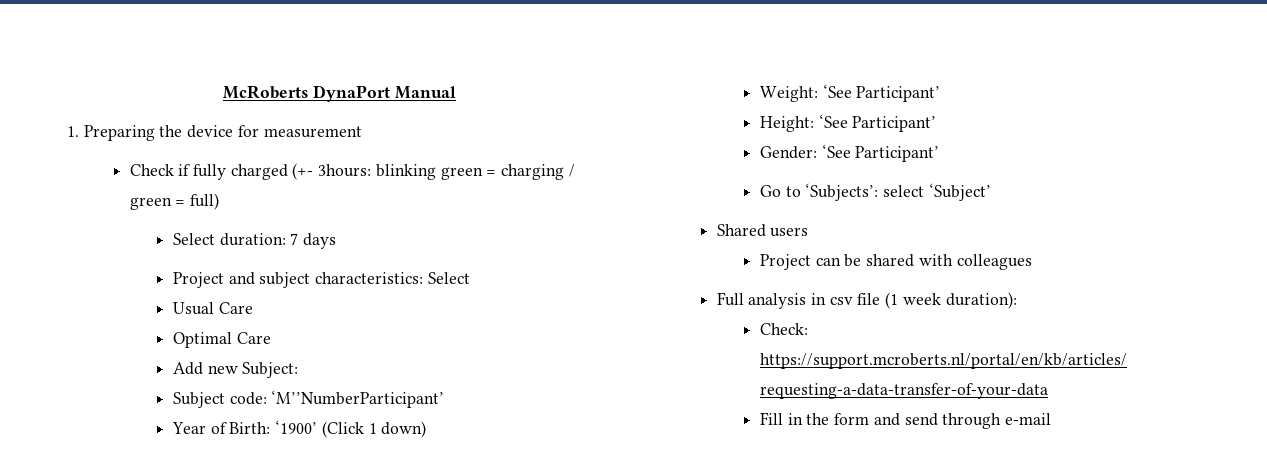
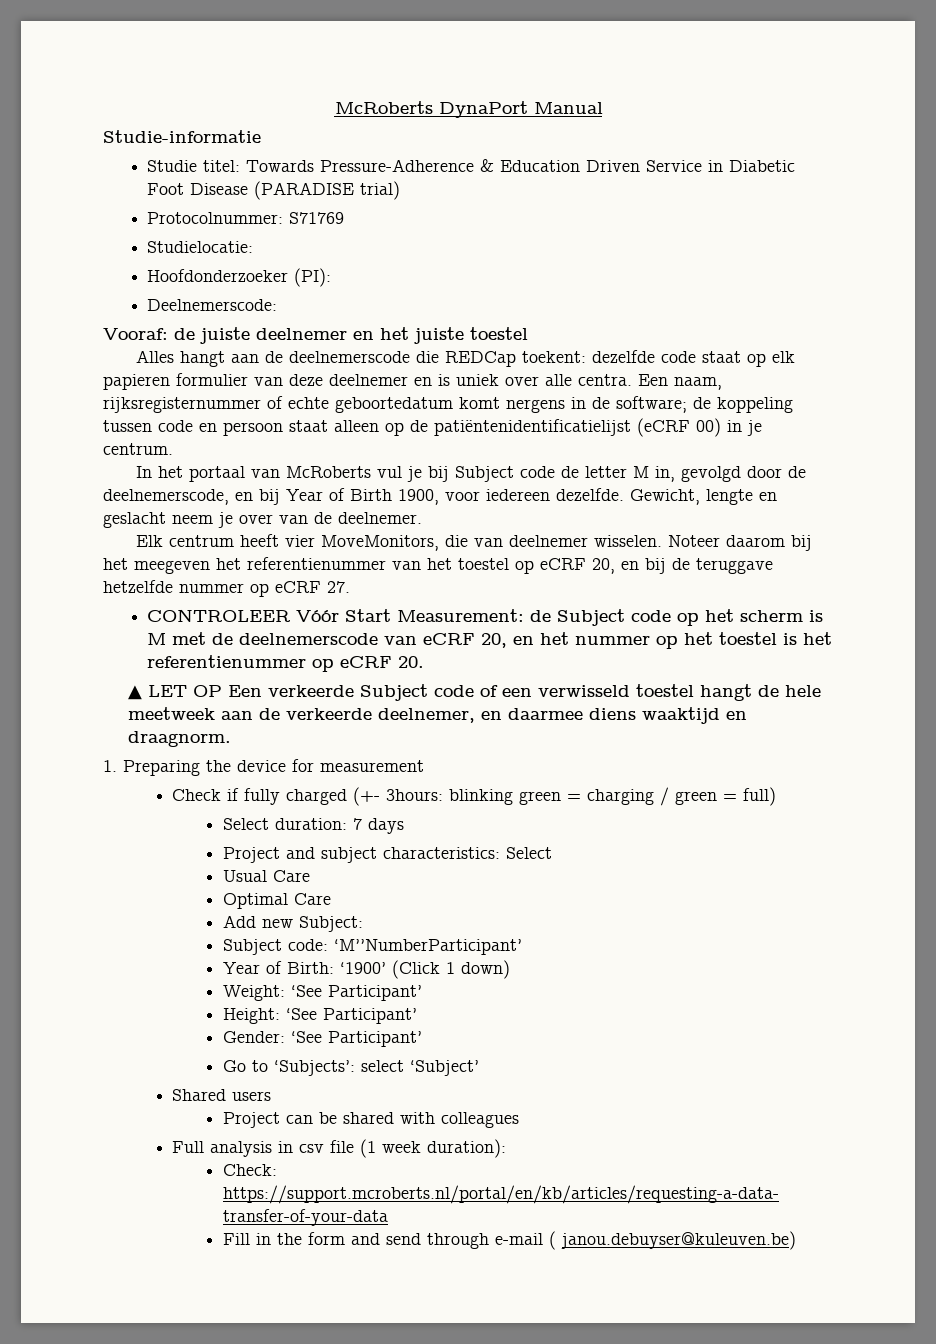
+ Studie-informatie
+ Studie titel: Towards Pressure-Adherence & Education Driven Service in Diabetic Foot Disease (PARADISE trial)
+ Protocolnummer: S71769
+ Studielocatie:
+ Hoofdonderzoeker (PI):
+ Deelnemerscode:
+ Vooraf: de juiste deelnemer en het juiste toestel
+ Alles hangt aan de deelnemerscode die REDCap toekent: dezelfde code staat op elk papieren formulier van deze deelnemer en is uniek over alle centra. Een naam, rijksregisternummer of echte geboortedatum komt nergens in de software; de koppeling tussen code en persoon staat alleen op de patiëntenidentificatielijst (eCRF 00) in je centrum.
+ In het portaal van McRoberts vul je bij Subject code de letter M in, gevolgd door de deelnemerscode, en bij Year of Birth 1900, voor iedereen dezelfde. Gewicht, lengte en geslacht neem je over van de deelnemer.
+ Elk centrum heeft vier MoveMonitors, die van deelnemer wisselen. Noteer daarom bij het meegeven het referentienummer van het toestel op eCRF 20, en bij de teruggave hetzelfde nummer op eCRF 27.
+ CONTROLEER Vóór Start Measurement: de Subject code op het scherm is M met de deelnemerscode van eCRF 20, en het nummer op het toestel is het referentienummer op eCRF 20.
+ ▲ LET OP Een verkeerde Subject code of een verwisseld toestel hangt de hele meetweek aan de verkeerde deelnemer, en daarmee diens waaktijd en draagnorm.
- Fill in the form and send through e-mail
+ Fill in the form and send through e-mail ( janou.debuyser@kuleuven.be)

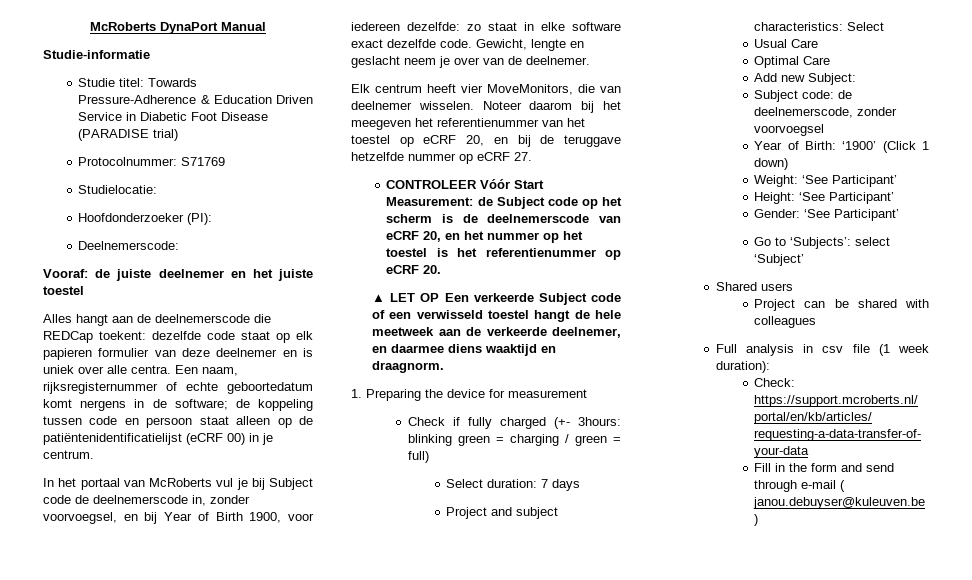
- In het portaal van McRoberts vul je bij Subject code de letter M in, gevolgd door de deelnemerscode, en bij Year of Birth 1900, voor iedereen dezelfde.
+ In het portaal van McRoberts vul je bij Subject code de deelnemerscode in, zonder voorvoegsel, en bij Year of Birth 1900, voor iedereen dezelfde: zo staat in elke software exact dezelfde code.
- CONTROLEER Vóór Start Measurement: de Subject code op het scherm is M met de deelnemerscode van eCRF 20, en het nummer op het toestel is het referentienummer op eCRF 20.
+ CONTROLEER Vóór Start Measurement: de Subject code op het scherm is de deelnemerscode van eCRF 20, en het nummer op het toestel is het referentienummer op eCRF 20.
- Subject code: ‘M’’NumberParticipant’
+ Subject code: de deelnemerscode, zonder voorvoegsel

